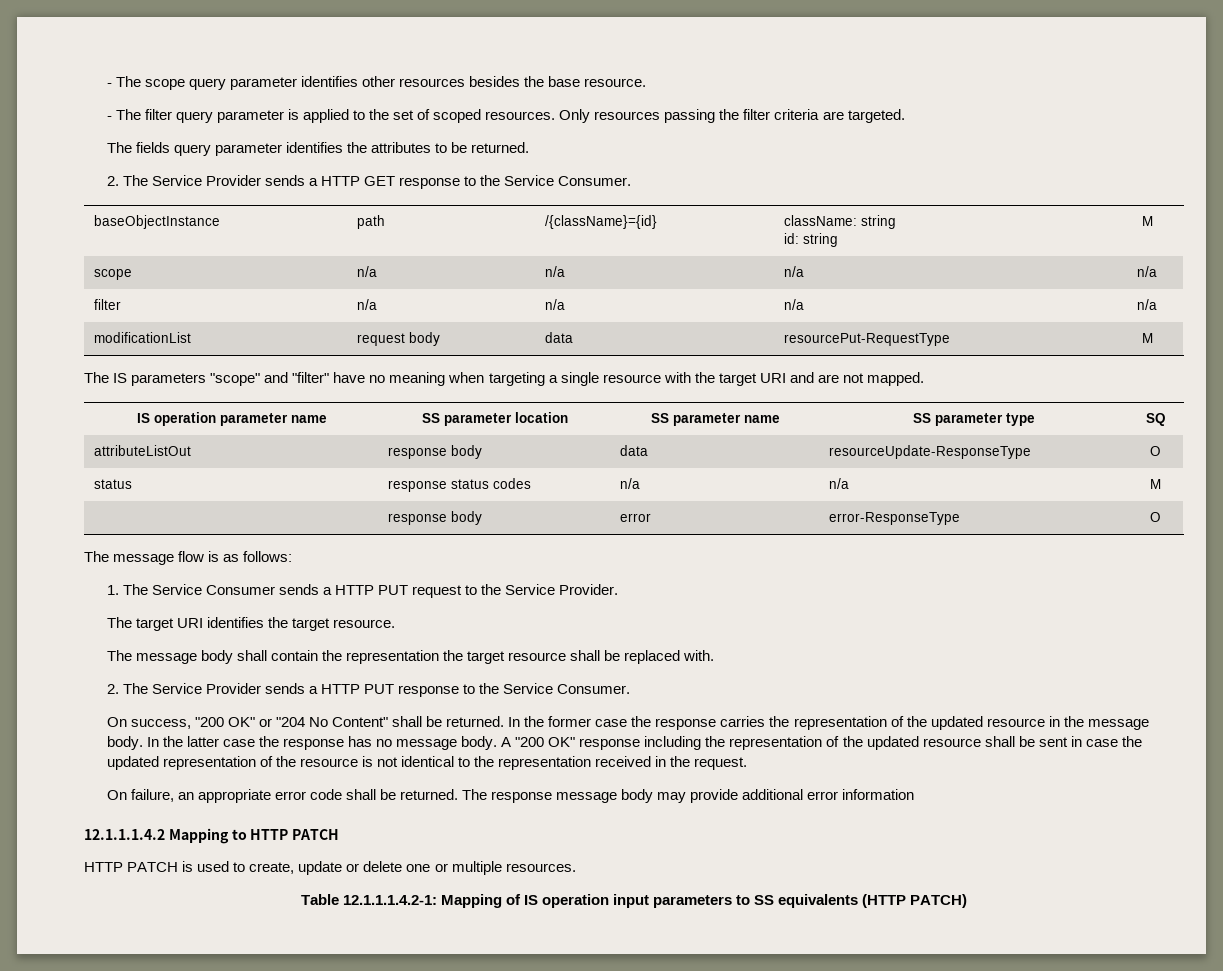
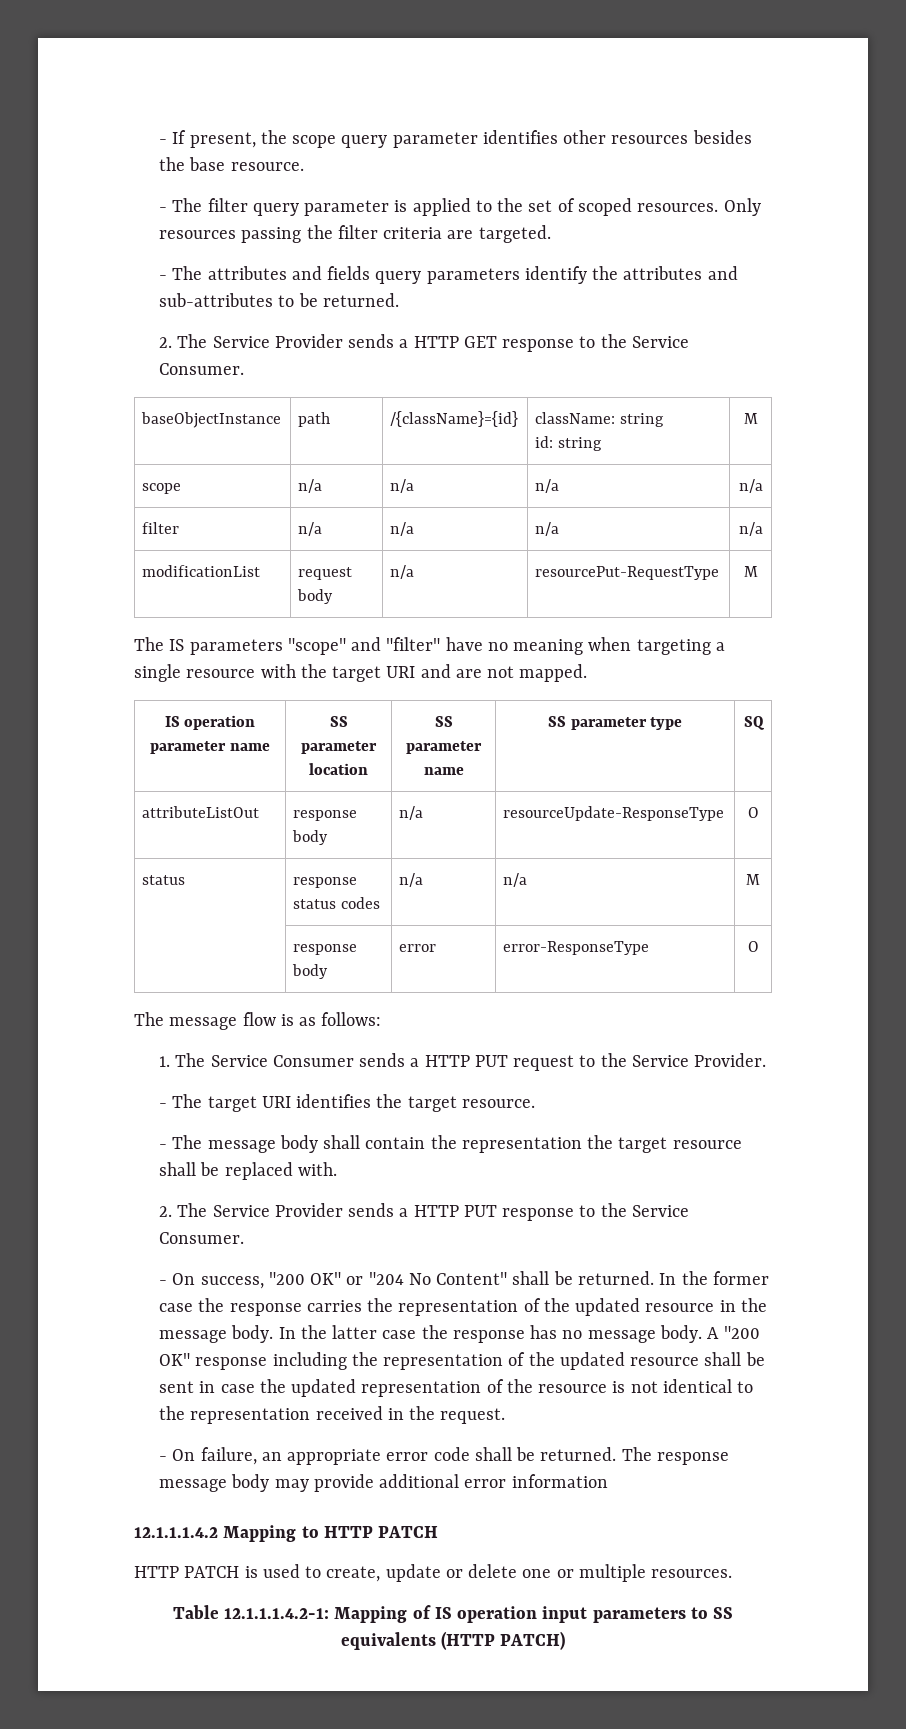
- - The scope query parameter identifies other resources besides the base resource.
+ - If present, the scope query parameter identifies other resources besides the base resource.
- The fields query parameter identifies the attributes to be returned.
+ - The attributes and fields query parameters identify the attributes and sub-attributes to be returned.
- modificationList | request body | data | resourcePut-RequestType | M
+ modificationList | request body | n/a | resourcePut-RequestType | M
- attributeListOut | response body | data | resourceUpdate-ResponseType | O
+ attributeListOut | response body | n/a | resourceUpdate-ResponseType | O
- The target URI identifies the target resource.
+ - The target URI identifies the target resource.
- The message body shall contain the representation the target resource shall be replaced with.
+ - The message body shall contain the representation the target resource shall be replaced with.
- On success, "200 OK" or "204 No Content" shall be returned.
+ - On success, "200 OK" or "204 No Content" shall be returned.
- On failure, an appropriate error code shall be returned.
+ - On failure, an appropriate error code shall be returned.

